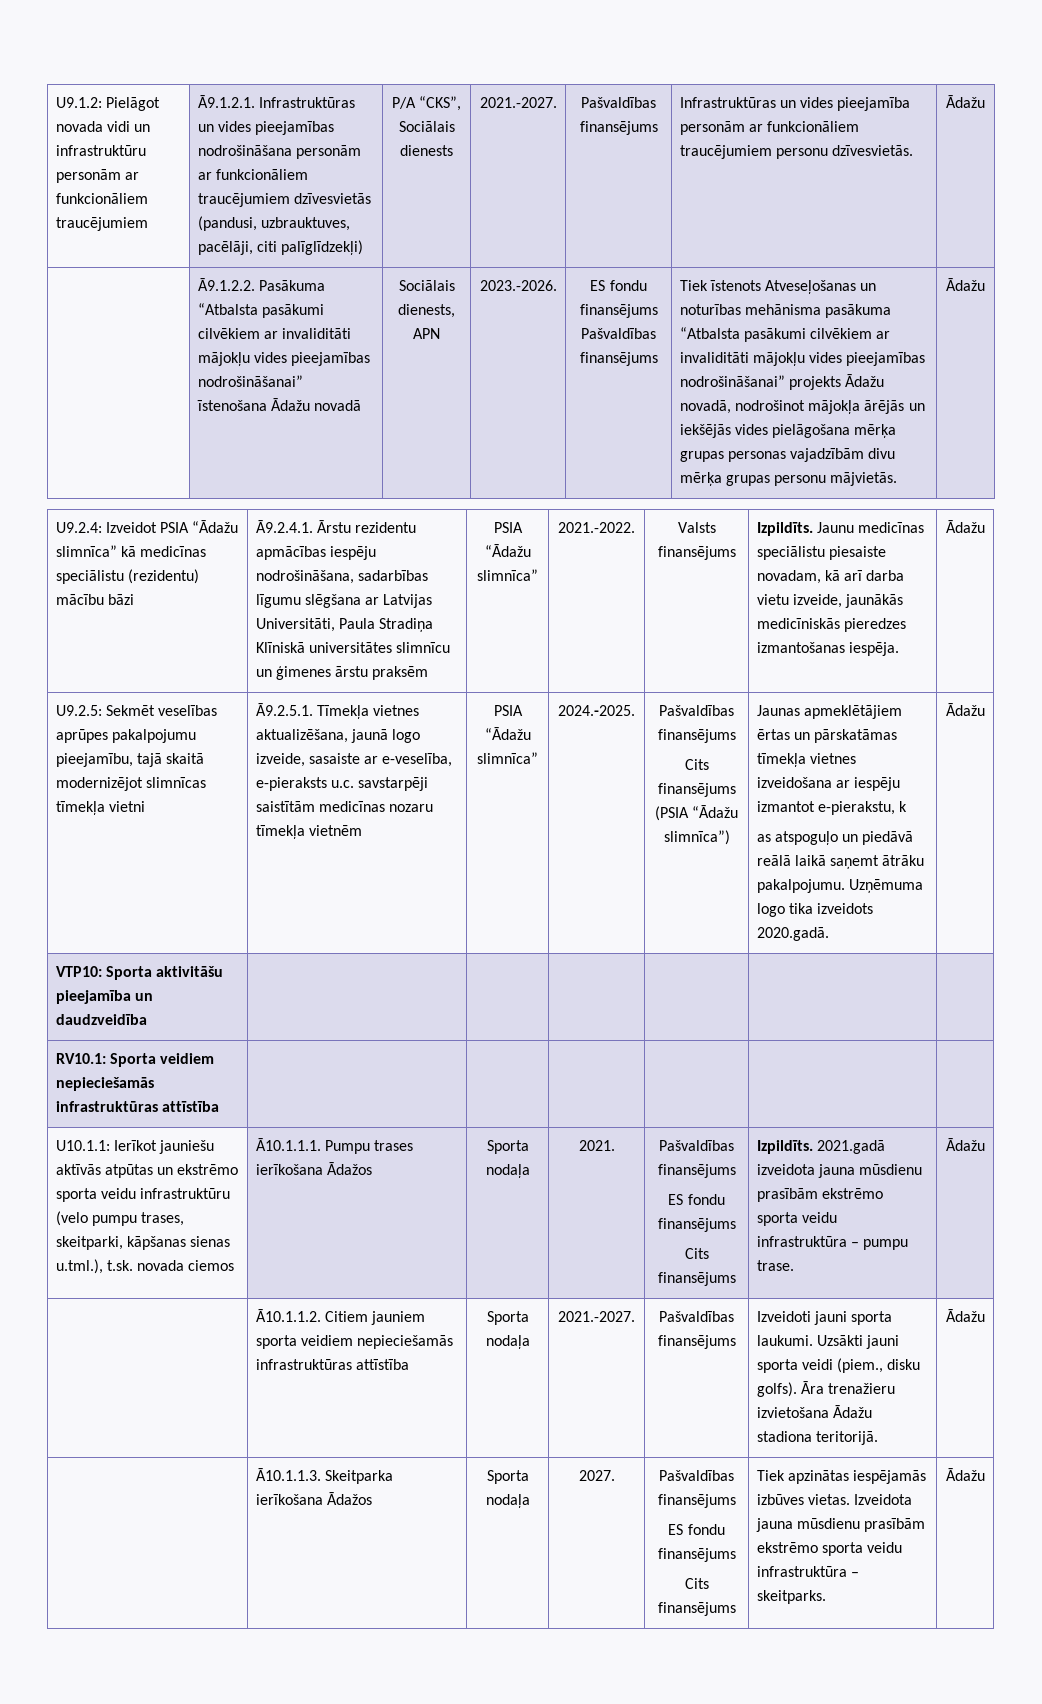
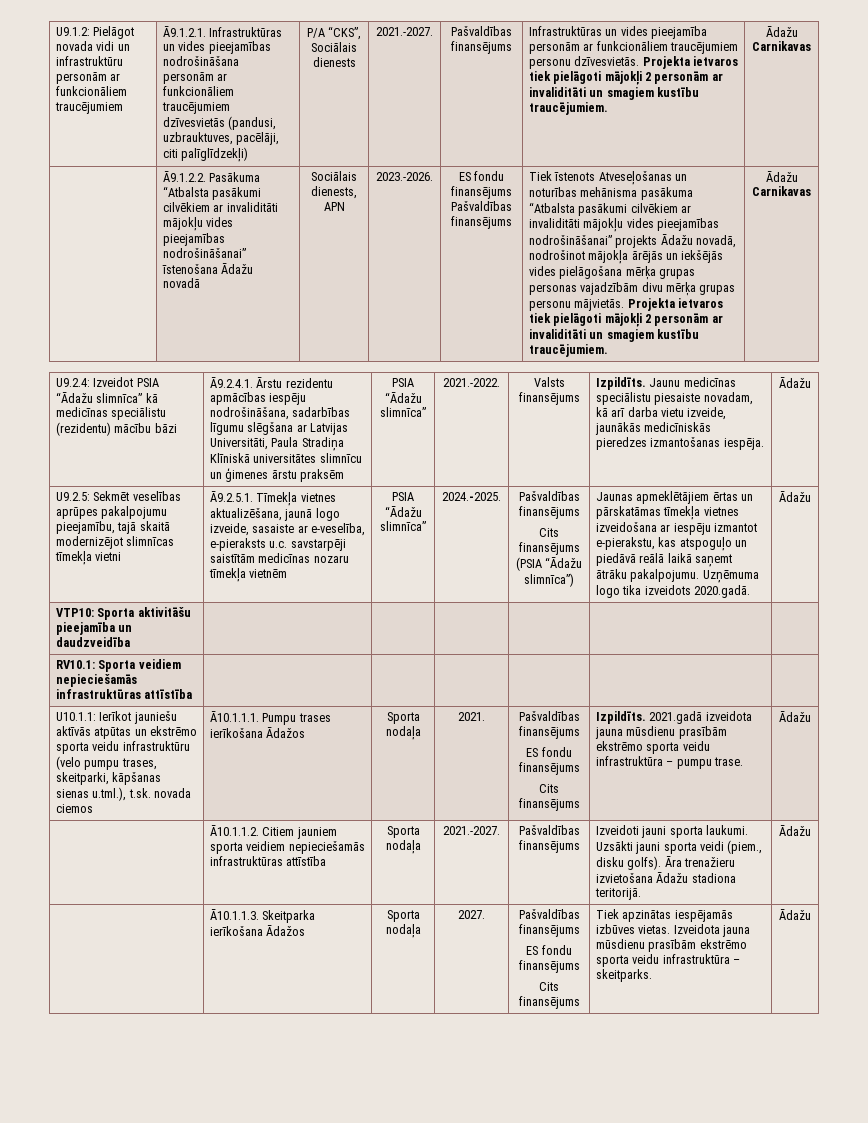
- Infrastruktūras un vides pieejamība personām ar funkcionāliem traucējumiem personu dzīvesvietās. | Ādažu
+ Infrastruktūras un vides pieejamība personām ar funkcionāliem traucējumiem personu dzīvesvietās. Projekta ietvaros tiek pielāgoti mājokļi 2 personām ar invaliditāti un smagiem kustību traucējumiem. | Ādažu Carnikavas
- Tiek īstenots Atveseļošanas un noturības mehānisma pasākuma “Atbalsta pasākumi cilvēkiem ar invaliditāti mājokļu vides pieejamības nodrošināšanai” projekts Ādažu novadā, nodrošinot mājokļa ārējās un iekšējās vides pielāgošana mērķa grupas personas vajadzībām divu mērķa grupas personu mājvietās. | Ādažu
+ Tiek īstenots Atveseļošanas un noturības mehānisma pasākuma “Atbalsta pasākumi cilvēkiem ar invaliditāti mājokļu vides pieejamības nodrošināšanai” projekts Ādažu novadā, nodrošinot mājokļa ārējās un iekšējās vides pielāgošana mērķa grupas personas vajadzībām divu mērķa grupas personu mājvietās. Projekta ietvaros tiek pielāgoti mājokļi 2 personām ar invaliditāti un smagiem kustību traucējumiem. | Ādažu Carnikavas
- Jaunas apmeklētājiem ērtas un pārskatāmas tīmekļa vietnes izveidošana ar iespēju izmantot e-pierakstu, k
- as atspoguļo un piedāvā reālā laikā saņemt ātrāku pakalpojumu.
+ Jaunas apmeklētājiem ērtas un pārskatāmas tīmekļa vietnes izveidošana ar iespēju izmantot e-pierakstu, kas atspoguļo un piedāvā reālā laikā saņemt ātrāku pakalpojumu.

